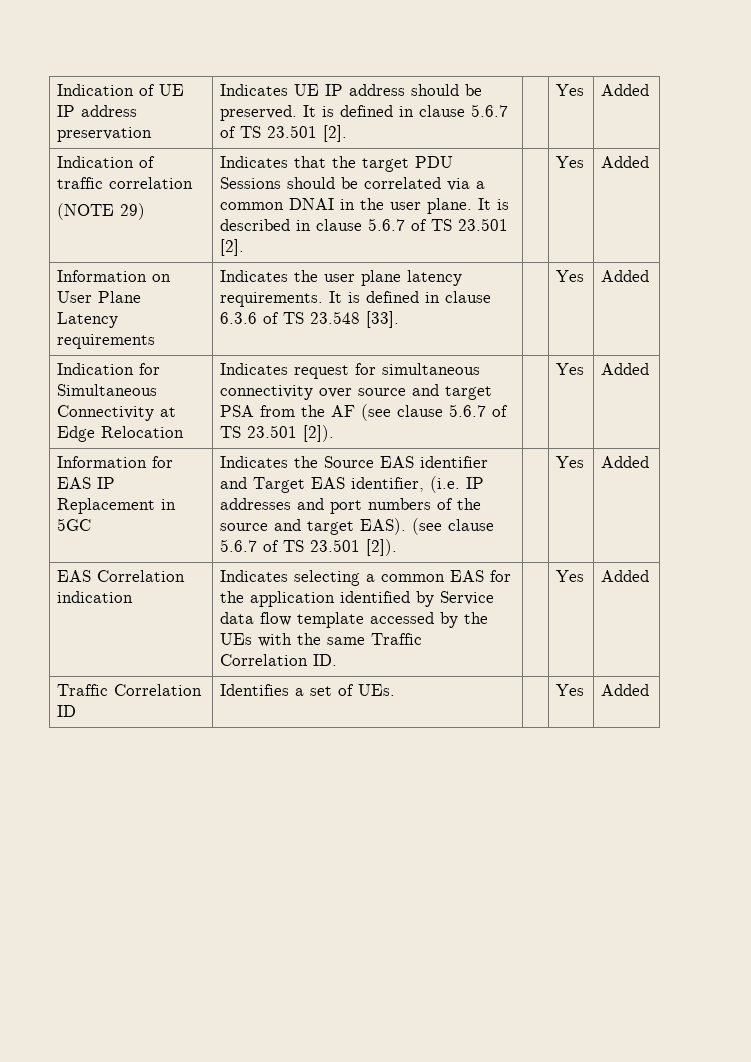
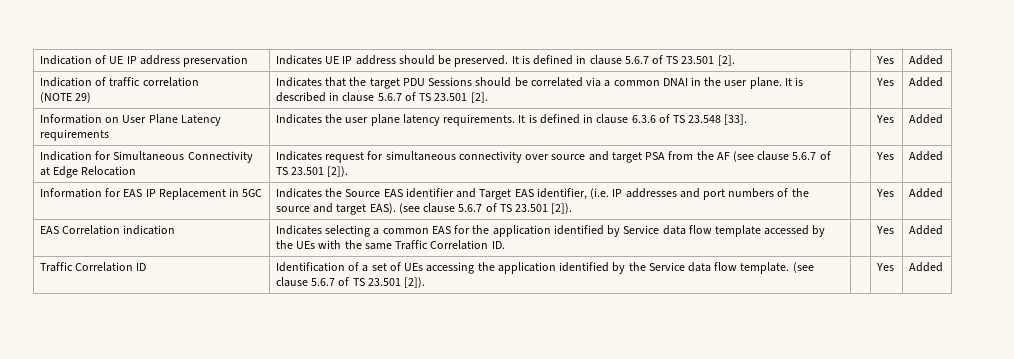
- Traffic Correlation ID | Identifies a set of UEs. | | Yes | Added
+ Traffic Correlation ID | Identification of a set of UEs accessing the application identified by the Service data flow template. (see clause 5.6.7 of TS 23.501 [2]). | | Yes | Added

